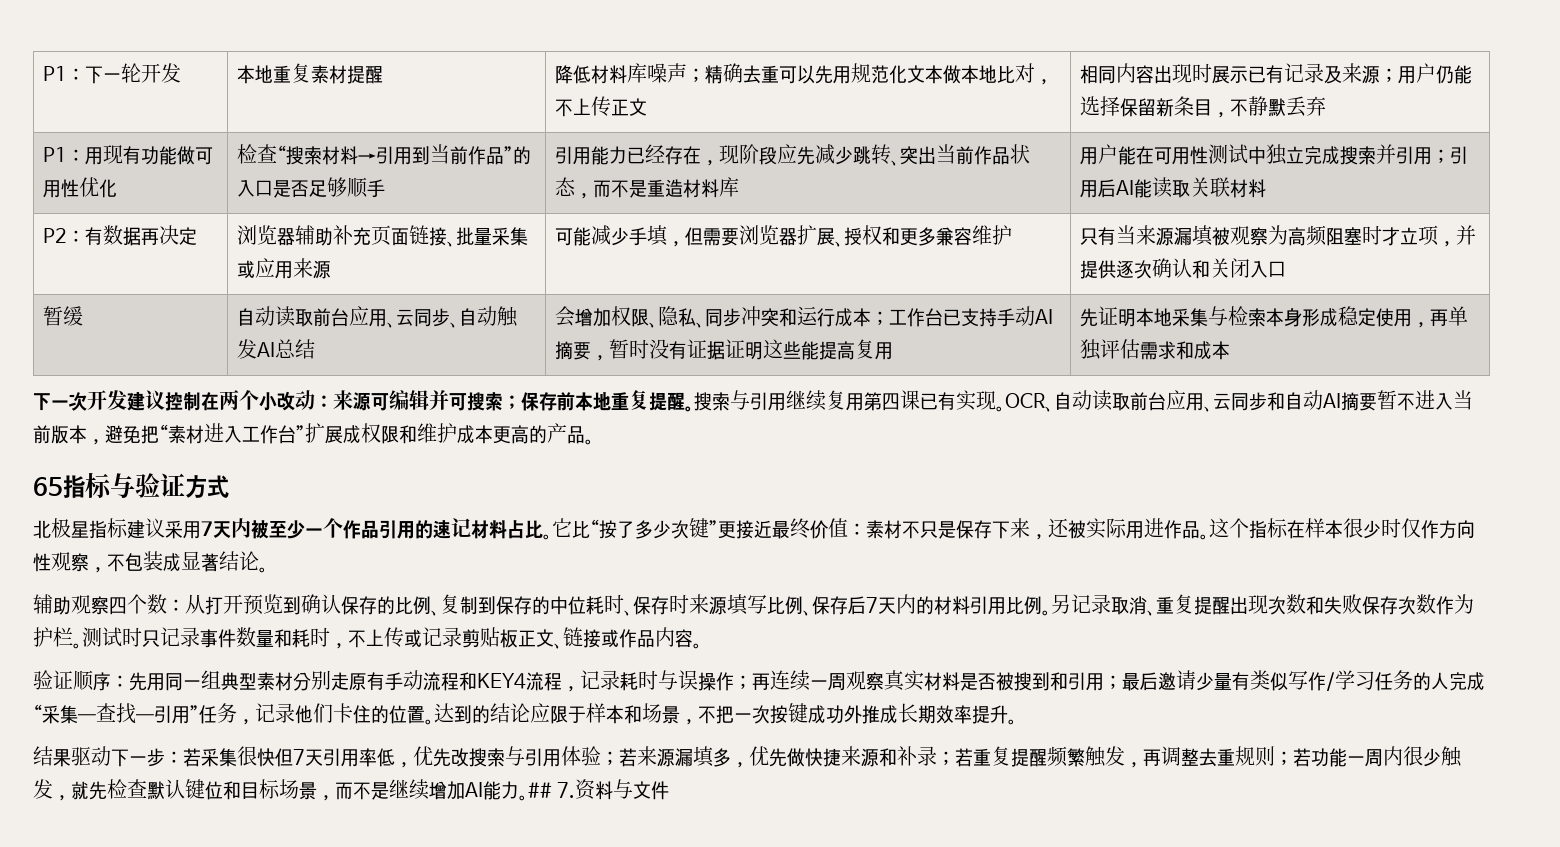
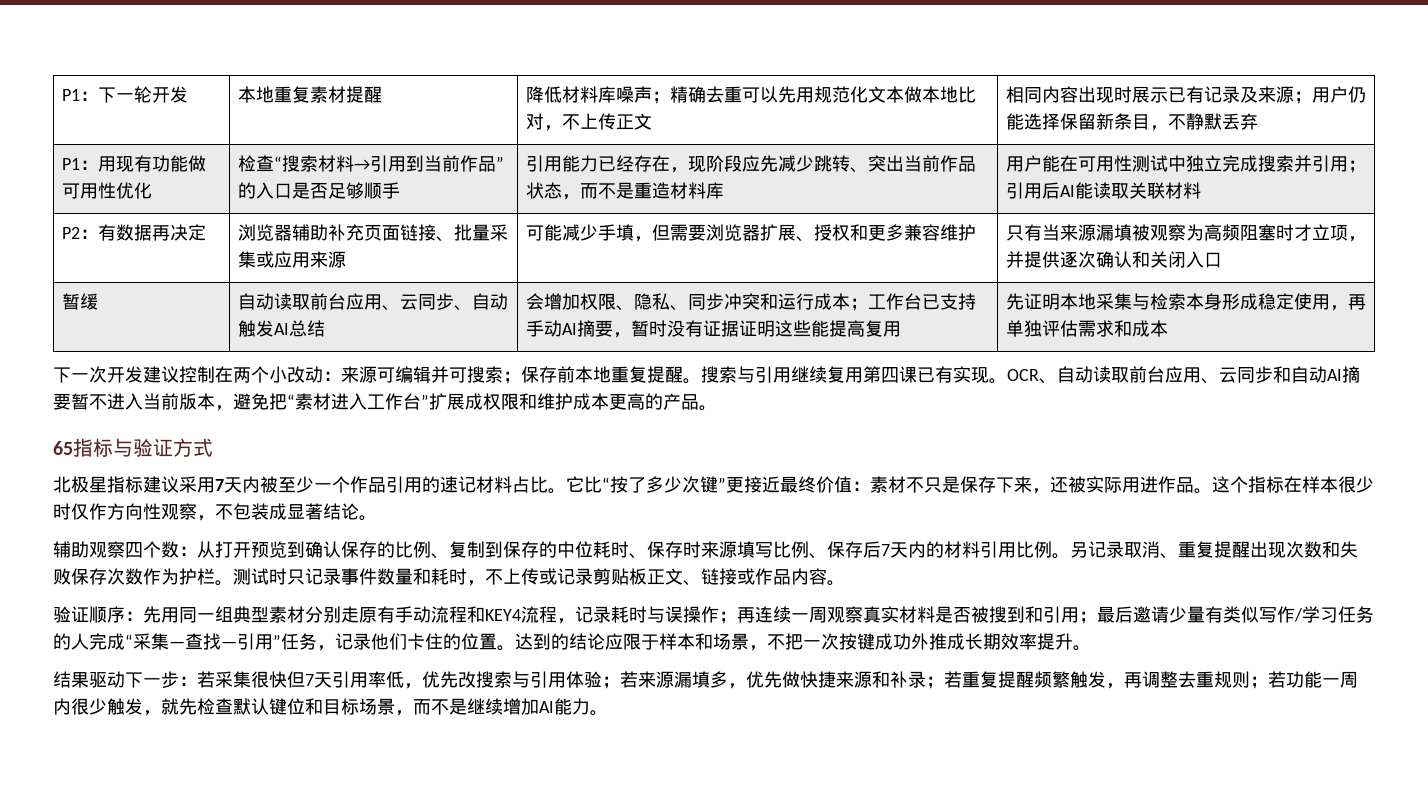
- ## 7.资料与文件

